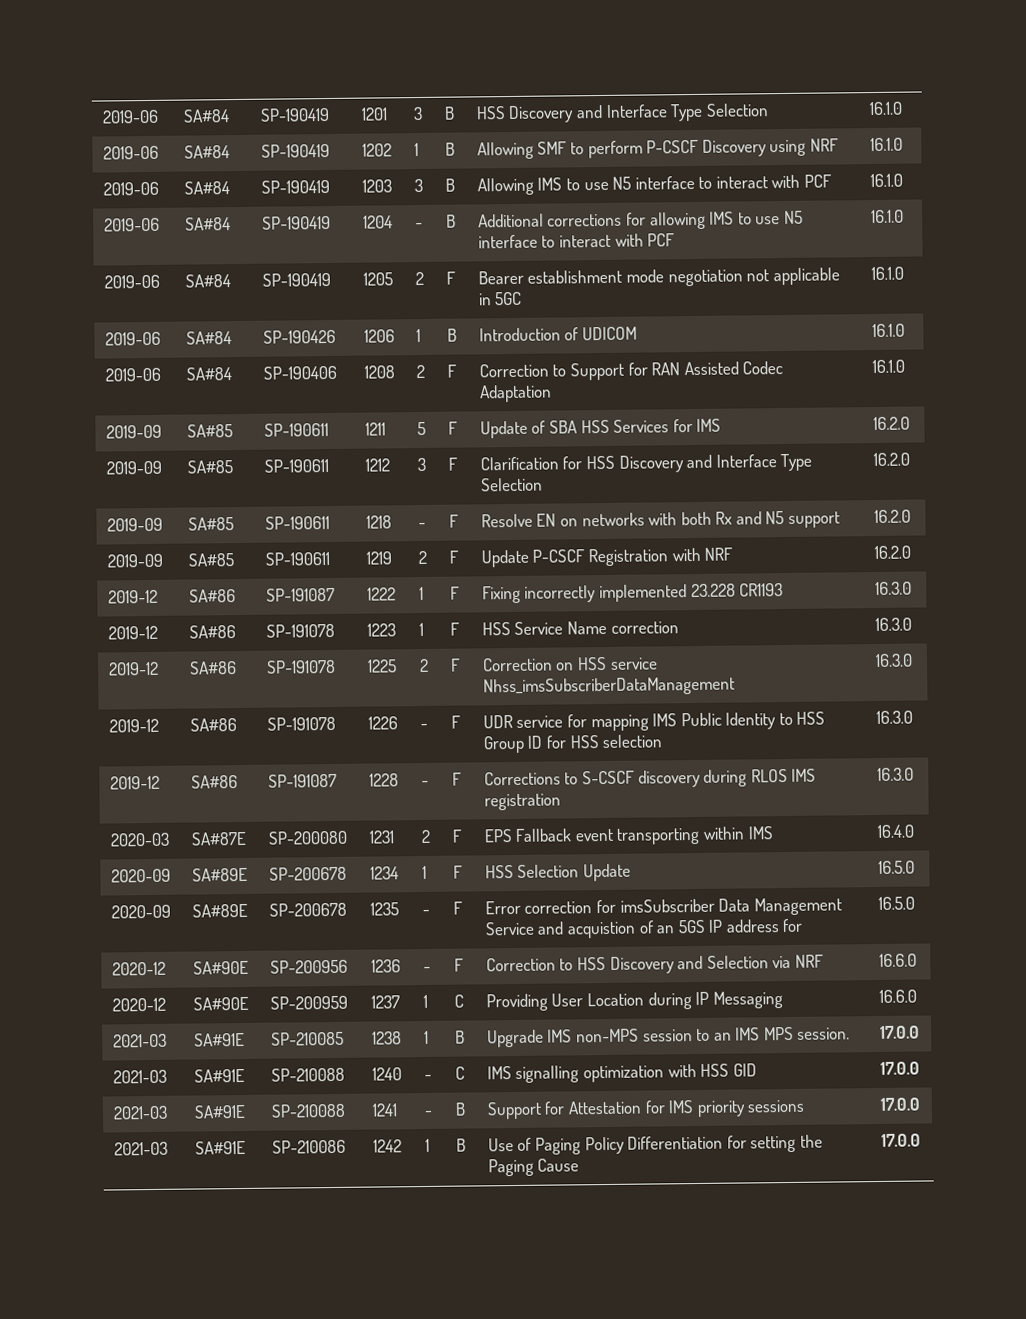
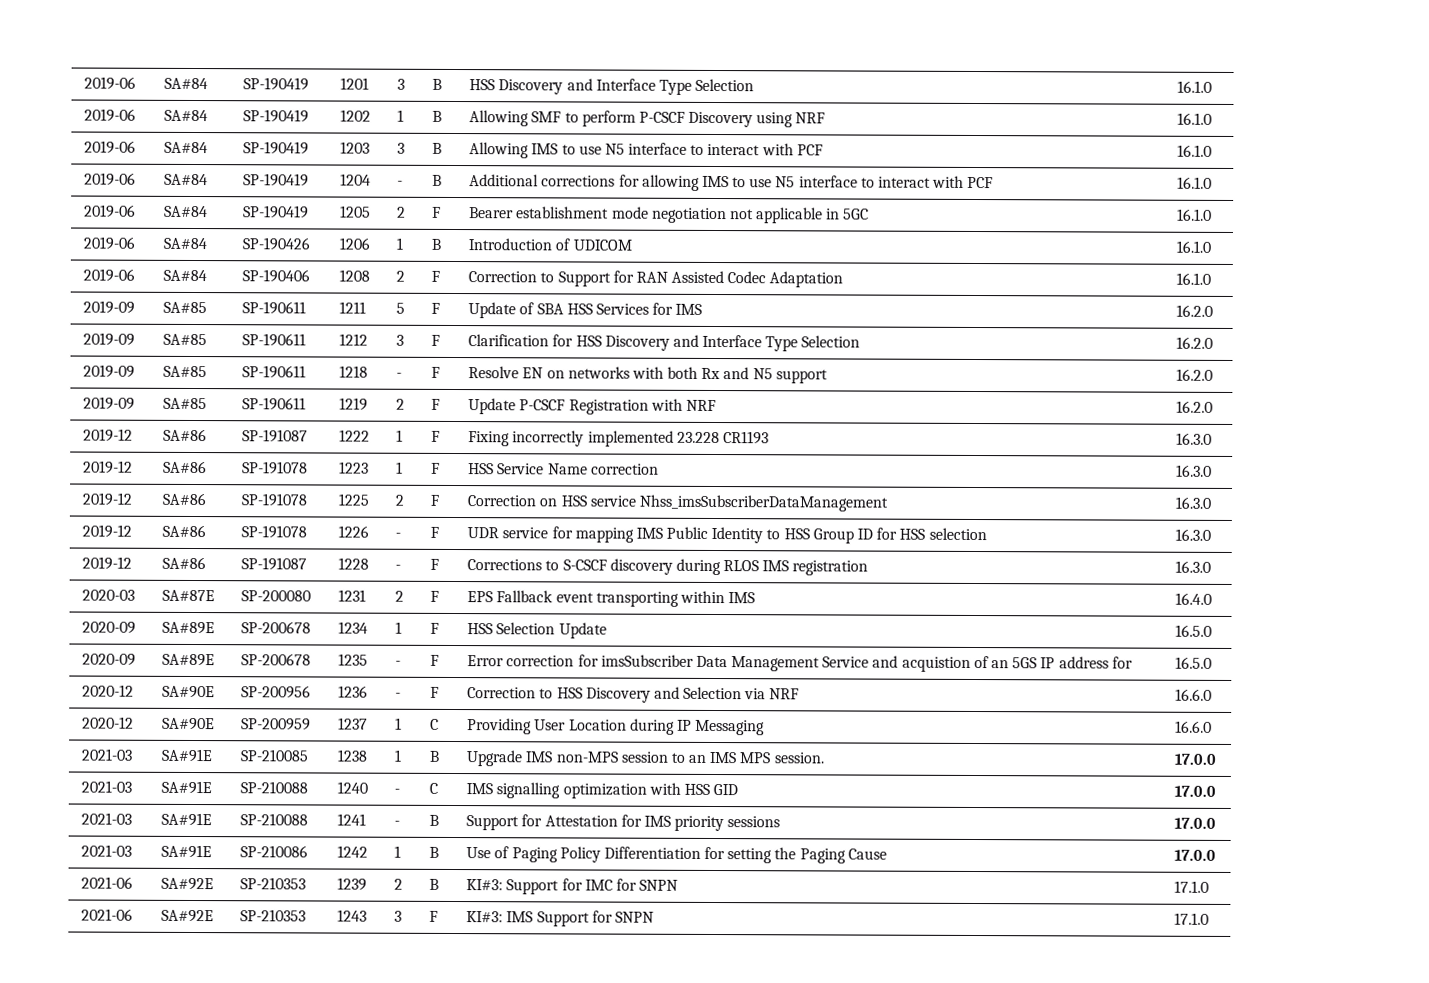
+ 2021-06 | SA#92E | SP-210353 | 1239 | 2 | B | KI#3: Support for IMC for SNPN | 17.1.0
+ 2021-06 | SA#92E | SP-210353 | 1243 | 3 | F | KI#3: IMS Support for SNPN | 17.1.0

